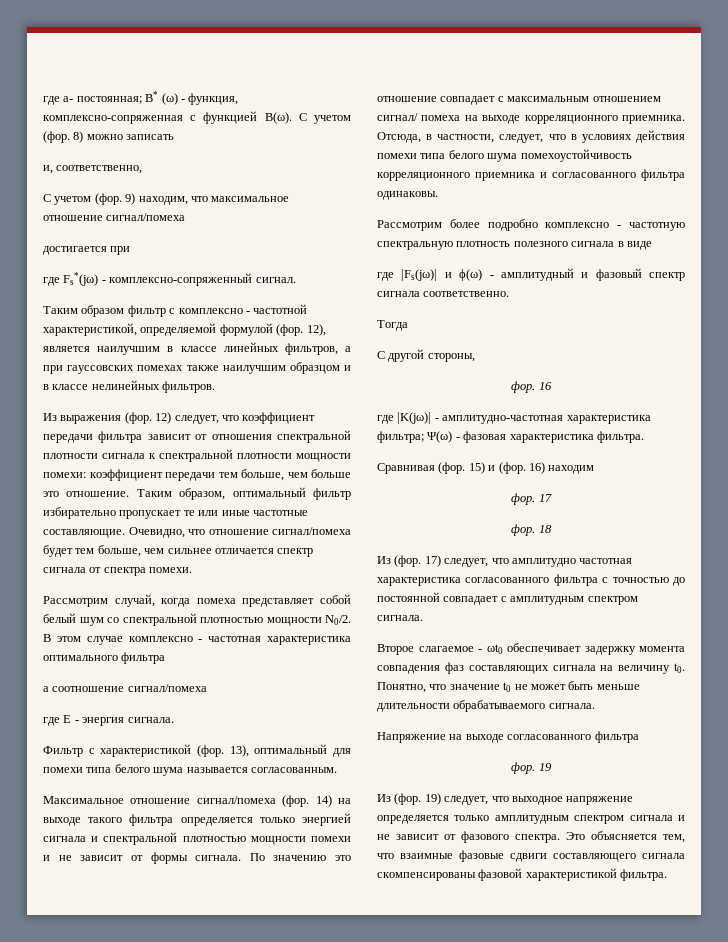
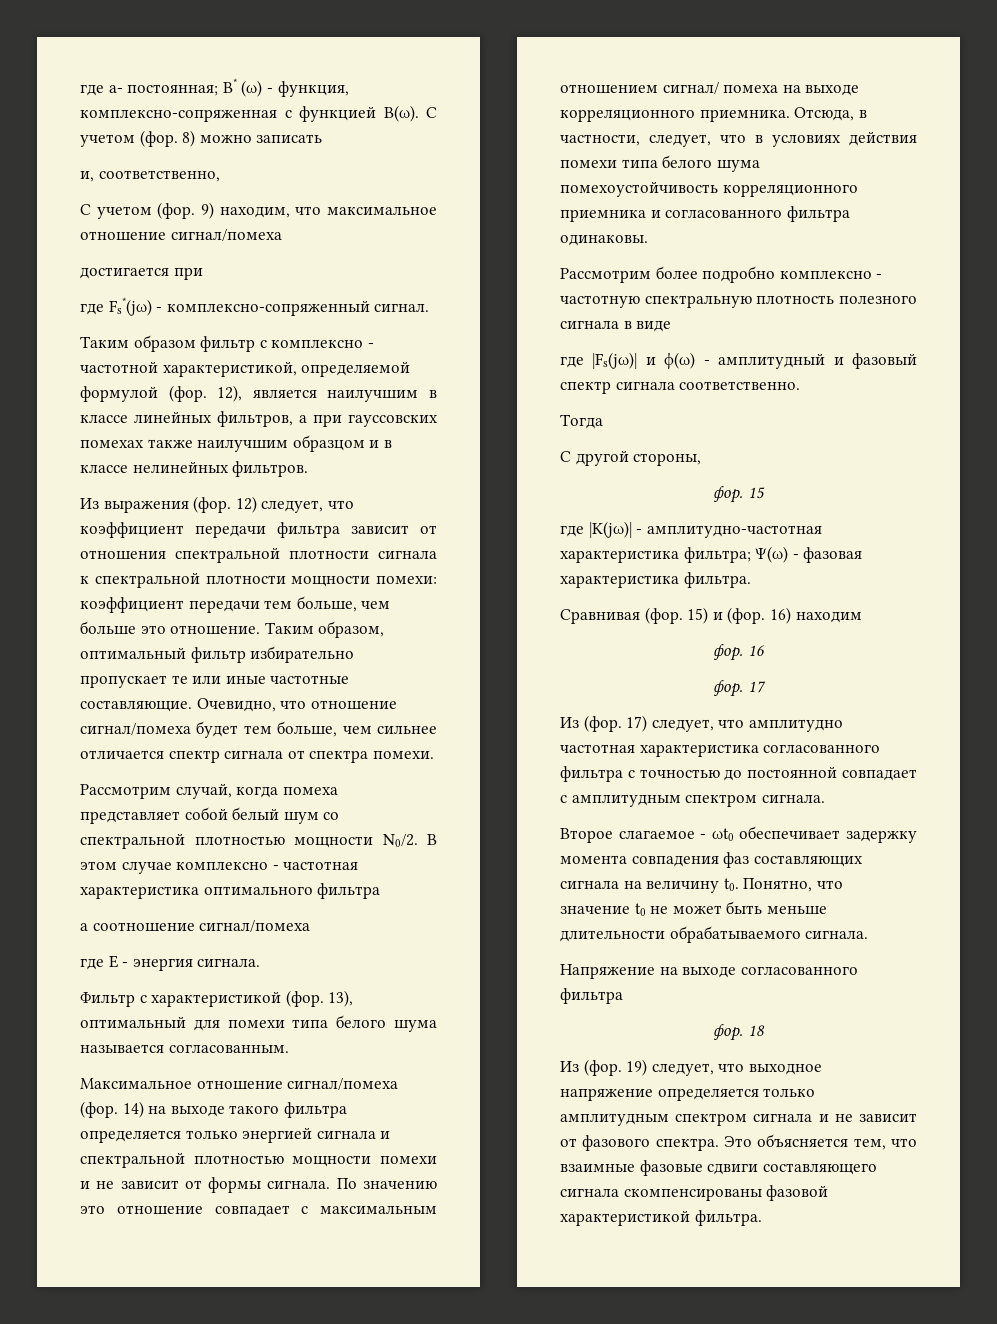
- 16
+ 15
- 17
- фор. 18
+ 16
+ фор. 17
- 19
+ 18

